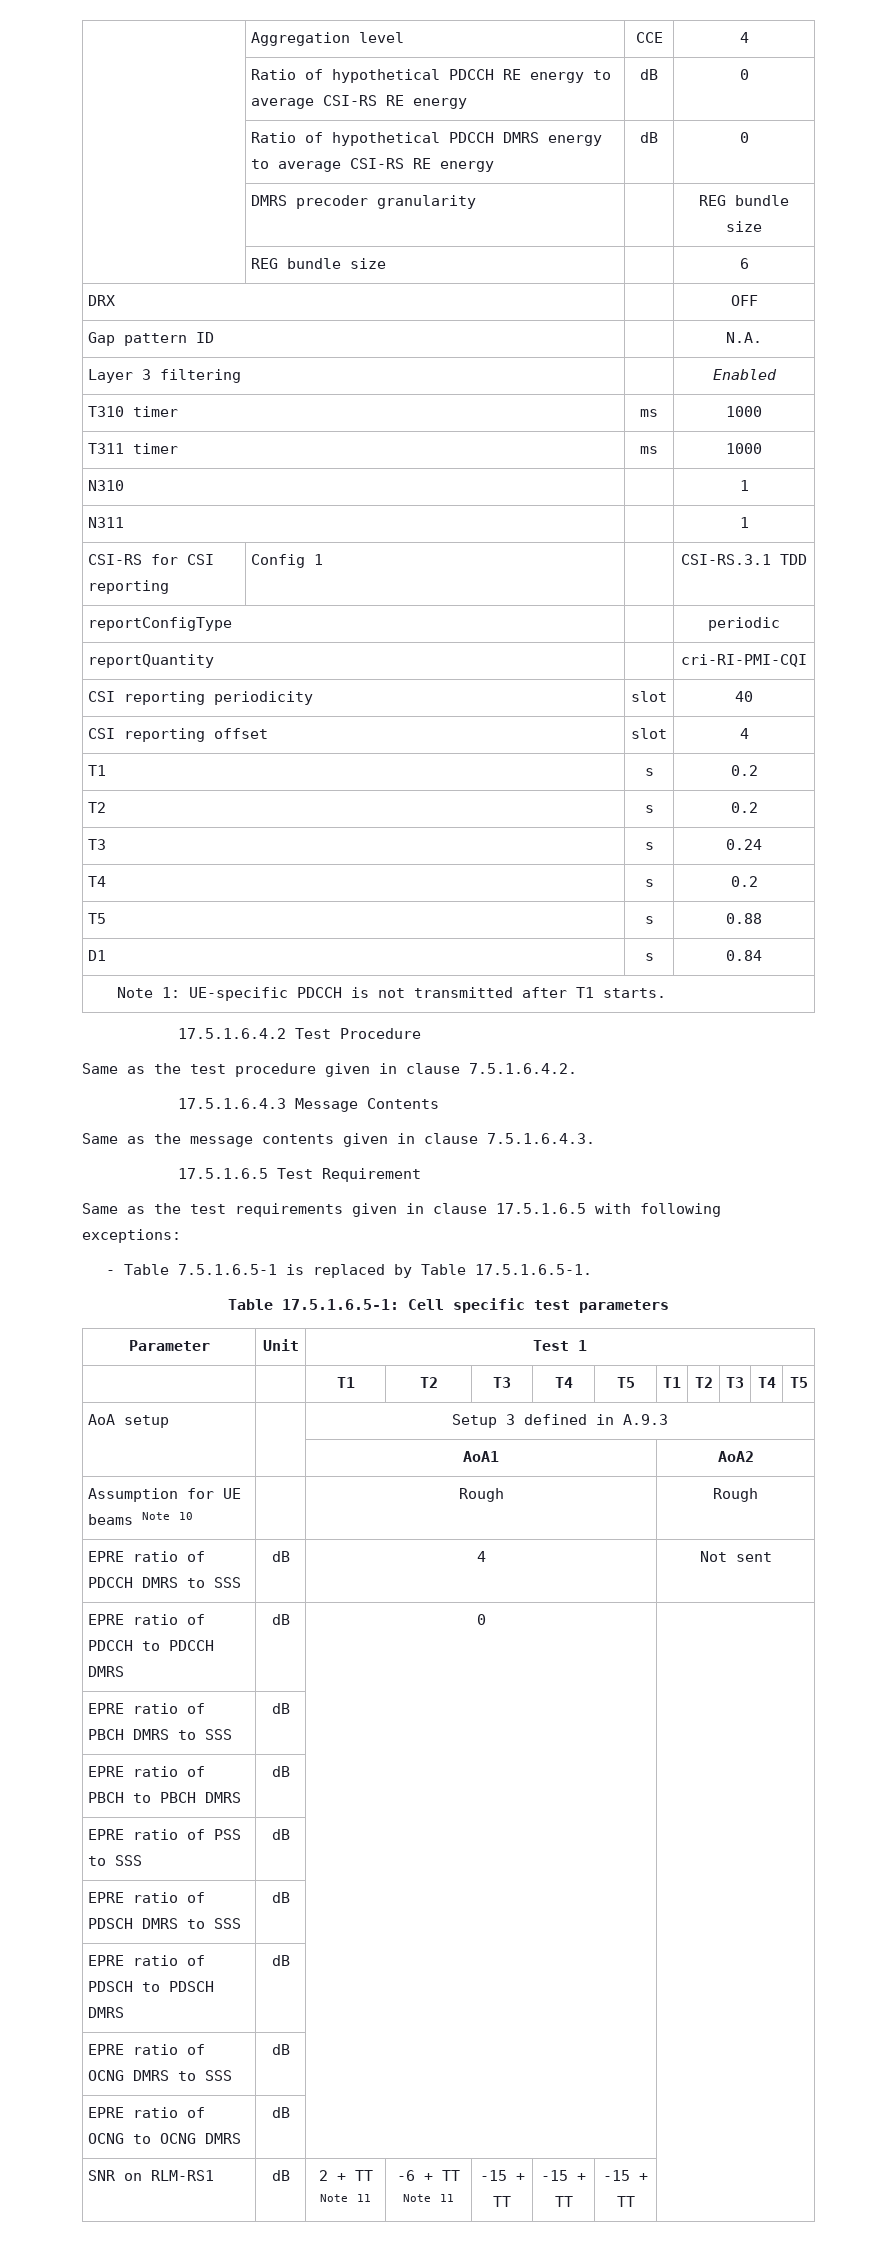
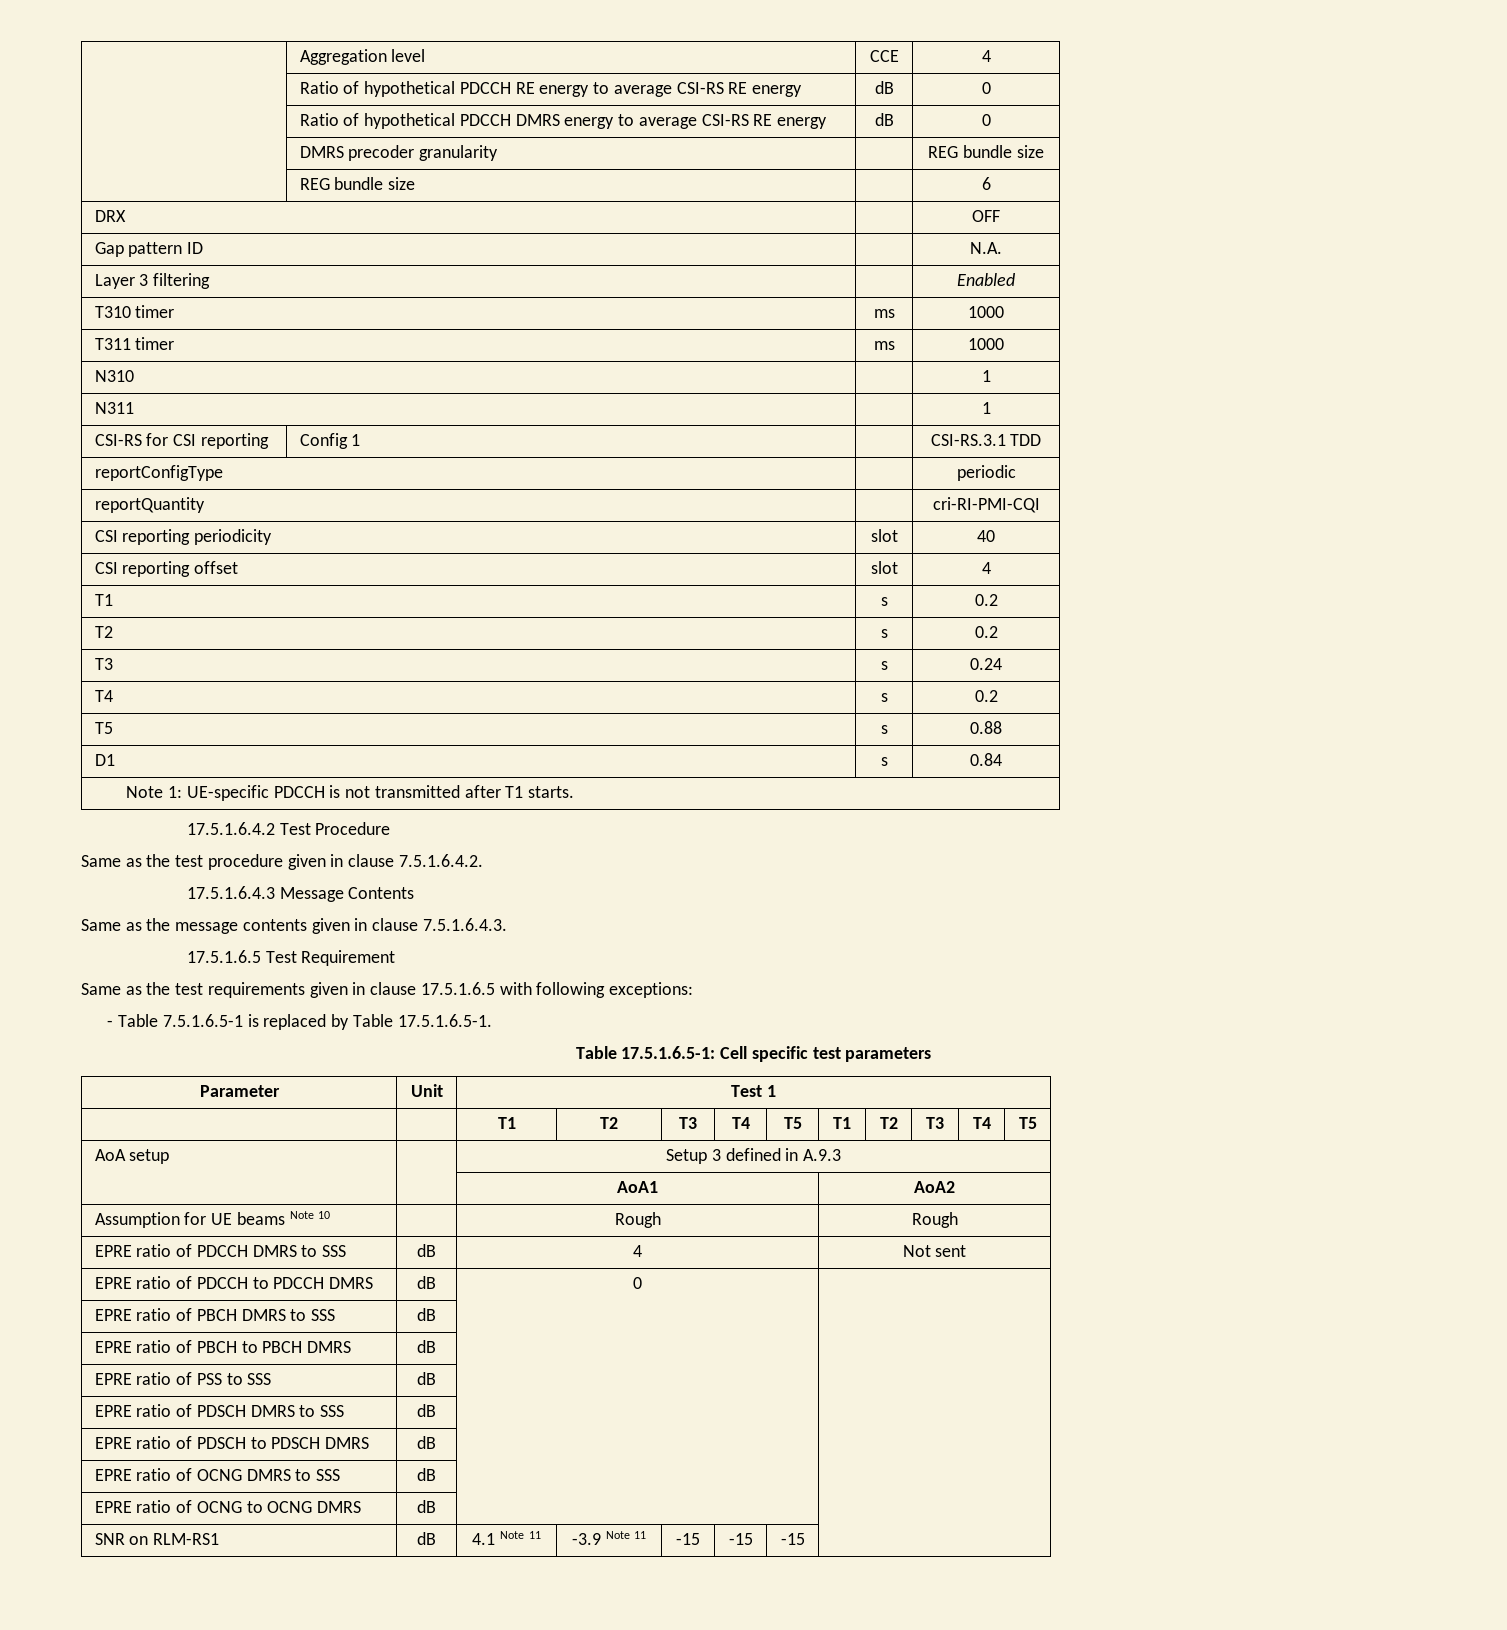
- SNR on RLM-RS1 | dB | 2 + TT Note 11 | -6 + TT Note 11 | -15 + TT | -15 + TT | -15 + TT |
+ SNR on RLM-RS1 | dB | 4.1 Note 11 | -3.9 Note 11 | -15 | -15 | -15 |

